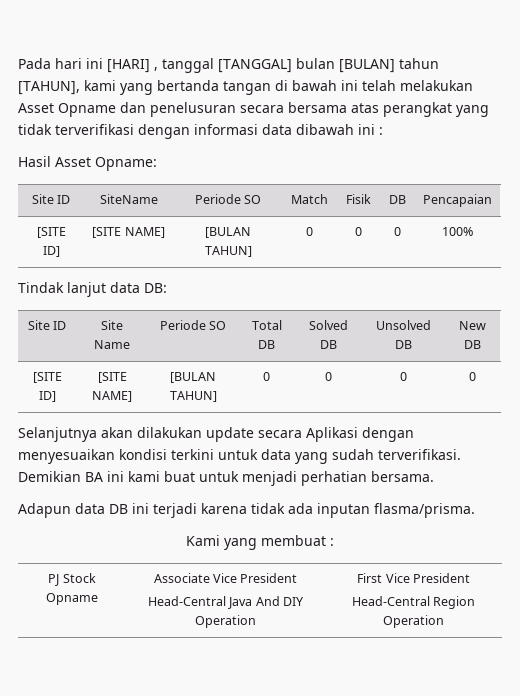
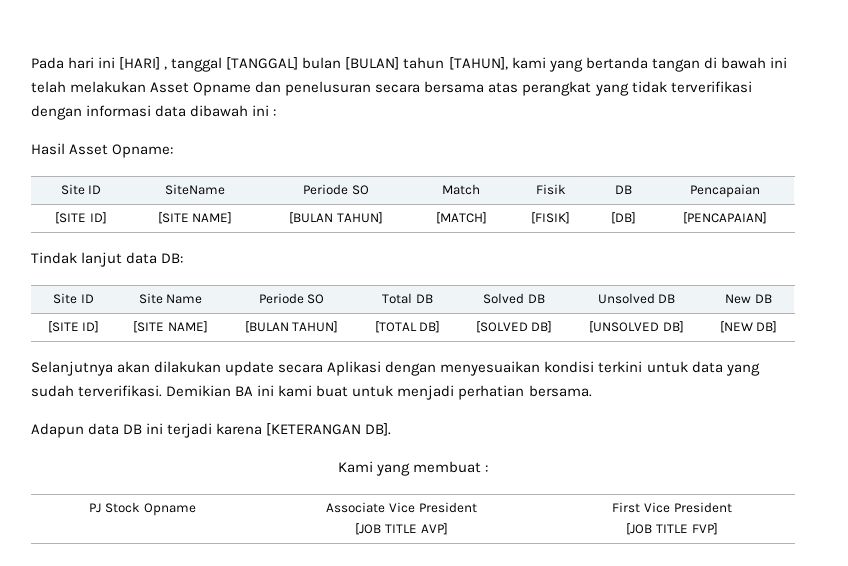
- [SITE ID] | [SITE NAME] | [BULAN TAHUN] | 0 | 0 | 0 | 100%
+ [SITE ID] | [SITE NAME] | [BULAN TAHUN] | [MATCH] | [FISIK] | [DB] | [PENCAPAIAN]
- [SITE ID] | [SITE NAME] | [BULAN TAHUN] | 0 | 0 | 0 | 0
+ [SITE ID] | [SITE NAME] | [BULAN TAHUN] | [TOTAL DB] | [SOLVED DB] | [UNSOLVED DB] | [NEW DB]
- Adapun data DB ini terjadi karena tidak ada inputan flasma/prisma.
+ Adapun data DB ini terjadi karena [KETERANGAN DB].
  PJ Stock Opname | Associate Vice President
- Head-Central Java And DIY Operation | First Vice President
- Head-Central Region Operation
+ [JOB TITLE AVP] | First Vice President
+ [JOB TITLE FVP]

